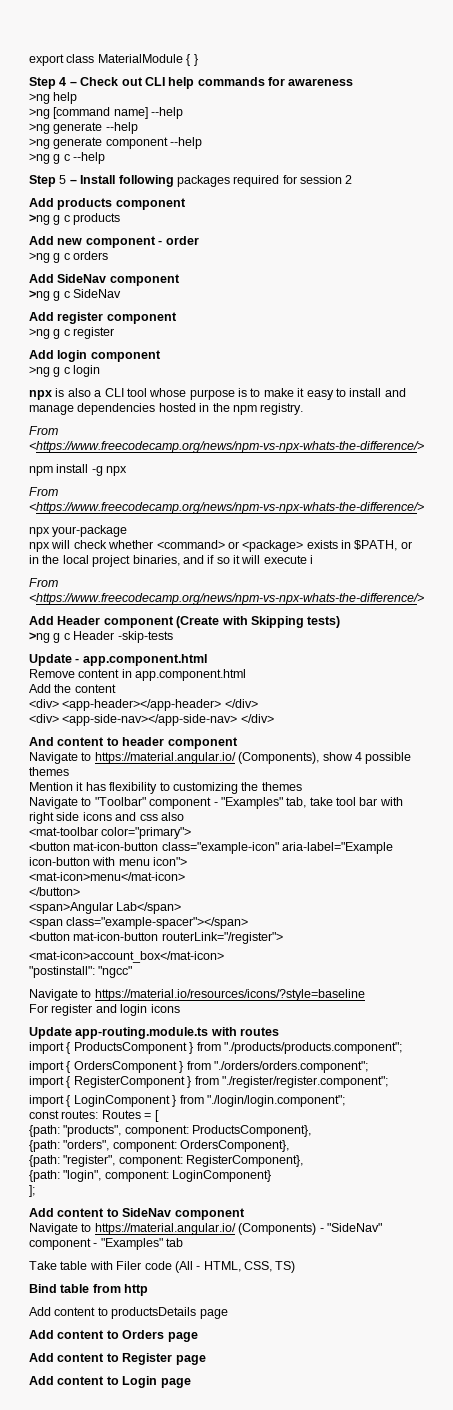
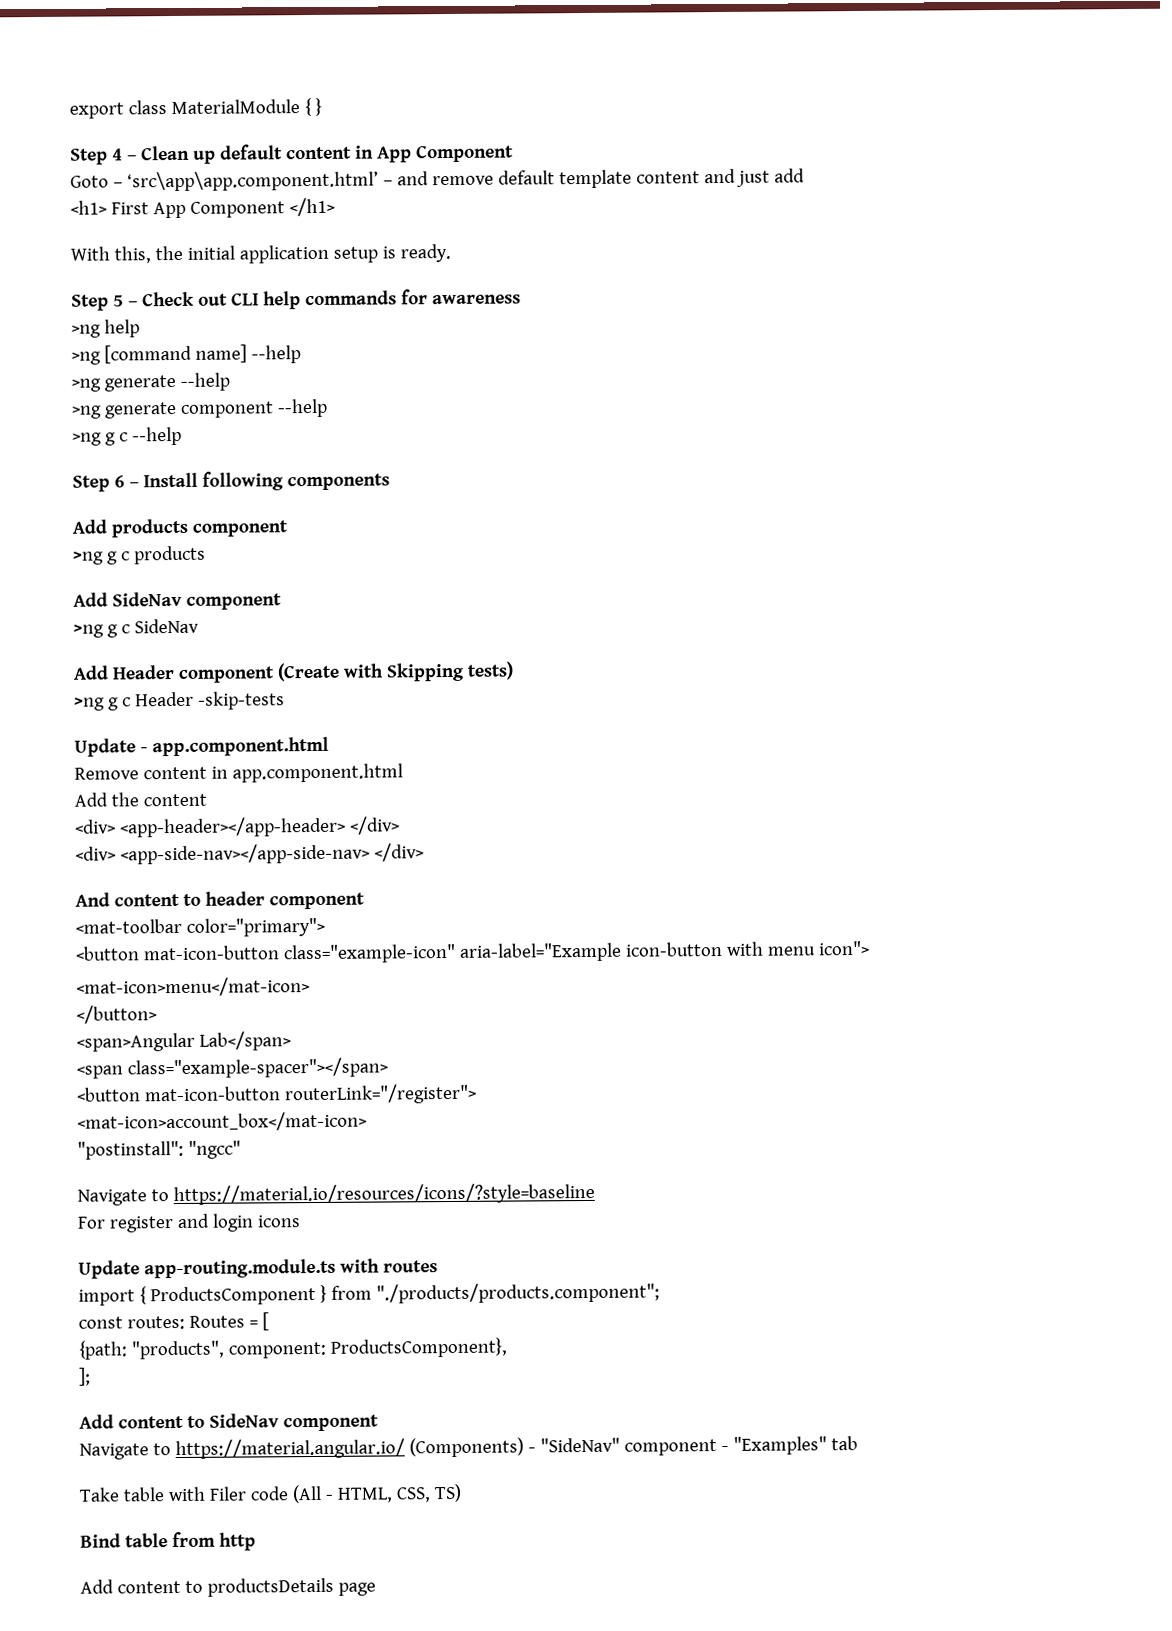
- Step 4 – Check out CLI help commands for awareness
+ Step 4 – Clean up default content in App Component
+ Goto – ‘src\app\app.component.html’ – and remove default template content and just add
+ <h1> First App Component </h1>
+ With this, the initial application setup is ready.
+ Step 5 – Check out CLI help commands for awareness
- Step 5 – Install following packages required for session 2
+ Step 6 – Install following components
- Add new component - order
- >ng g c orders
- Add register component
- >ng g c register
- Add login component
- >ng g c login
- npx is also a CLI tool whose purpose is to make it easy to install and manage dependencies hosted in the npm registry.
- From <https://www.freecodecamp.org/news/npm-vs-npx-whats-the-difference/>
- npm install -g npx
- From <https://www.freecodecamp.org/news/npm-vs-npx-whats-the-difference/>
- npx your-package
- npx will check whether <command> or <package> exists in $PATH, or in the local project binaries, and if so it will execute i
- From <https://www.freecodecamp.org/news/npm-vs-npx-whats-the-difference/>
- Navigate to https://material.angular.io/ (Components), show 4 possible themes
- Mention it has flexibility to customizing the themes
- Navigate to "Toolbar" component - "Examples" tab, take tool bar with right side icons and css also
- import { OrdersComponent } from "./orders/orders.component";
- import { RegisterComponent } from "./register/register.component";
- import { LoginComponent } from "./login/login.component";
- {path: "orders", component: OrdersComponent},
- {path: "register", component: RegisterComponent},
- {path: "login", component: LoginComponent}
- Add content to Orders page
- Add content to Register page
- Add content to Login page

